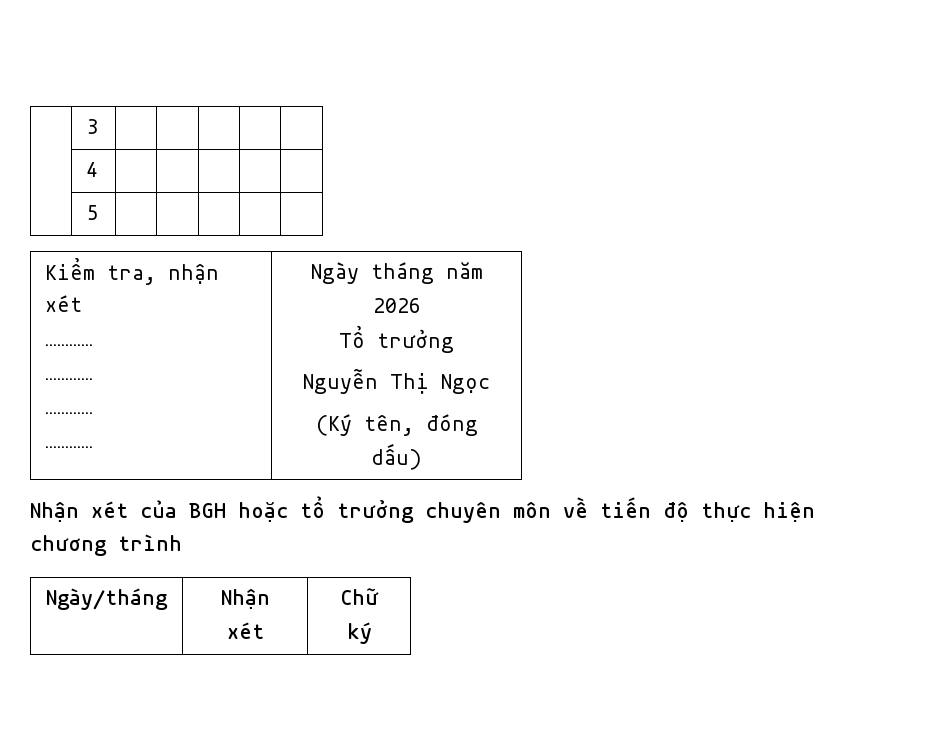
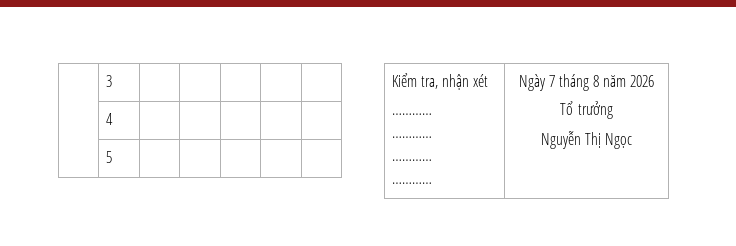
  Kiểm tra, nhận xét
  …………
  …………
  …………
- ………… | Ngày tháng năm 2026
+ ………… | Ngày 7 tháng 8 năm 2026
  Tổ trưởng
  Nguyễn Thị Ngọc
- (Ký tên, đóng dấu)
- Nhận xét của BGH hoặc tổ trưởng chuyên môn về tiến độ thực hiện chương trình
- Ngày/tháng | Nhận xét | Chữ ký

